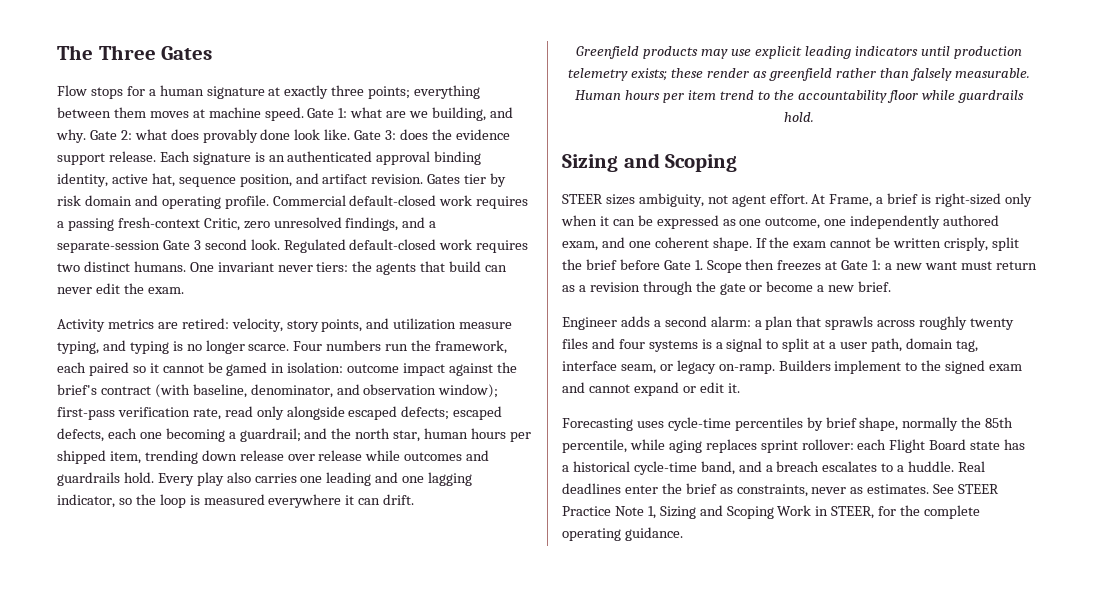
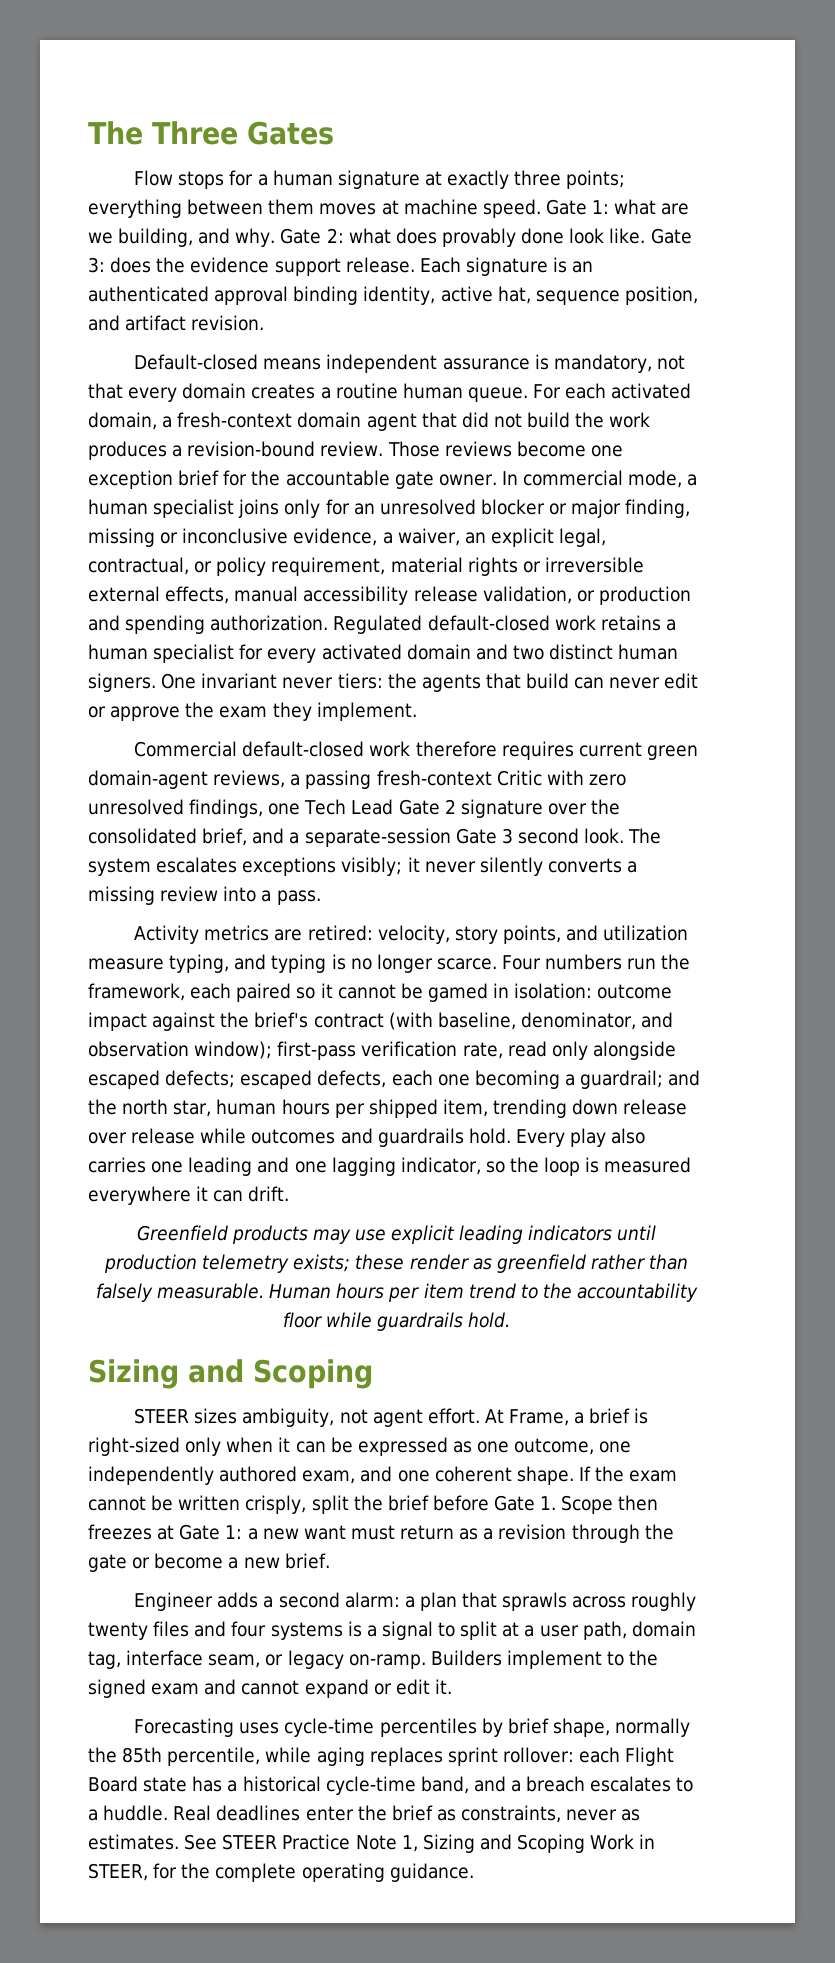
- Each signature is an authenticated approval binding identity, active hat, sequence position, and artifact revision. Gates tier by risk domain and operating profile. Commercial default-closed work requires a passing fresh-context Critic, zero unresolved findings, and a separate-session Gate 3 second look. Regulated default-closed work requires two distinct humans.
+ Each signature is an authenticated approval binding identity, active hat, sequence position, and artifact revision.
+ Default-closed means independent assurance is mandatory, not that every domain creates a routine human queue. For each activated domain, a fresh-context domain agent that did not build the work produces a revision-bound review. Those reviews become one exception brief for the accountable gate owner. In commercial mode, a human specialist joins only for an unresolved blocker or major finding, missing or inconclusive evidence, a waiver, an explicit legal, contractual, or policy requirement, material rights or irreversible external effects, manual accessibility release validation, or production and spending authorization. Regulated default-closed work retains a human specialist for every activated domain and two distinct human signers.
- One invariant never tiers: the agents that build can never edit the exam.
+ One invariant never tiers: the agents that build can never edit or approve the exam they implement.
+ Commercial default-closed work therefore requires current green domain-agent reviews, a passing fresh-context Critic with zero unresolved findings, one Tech Lead Gate 2 signature over the consolidated brief, and a separate-session Gate 3 second look. The system escalates exceptions visibly; it never silently converts a missing review into a pass.

